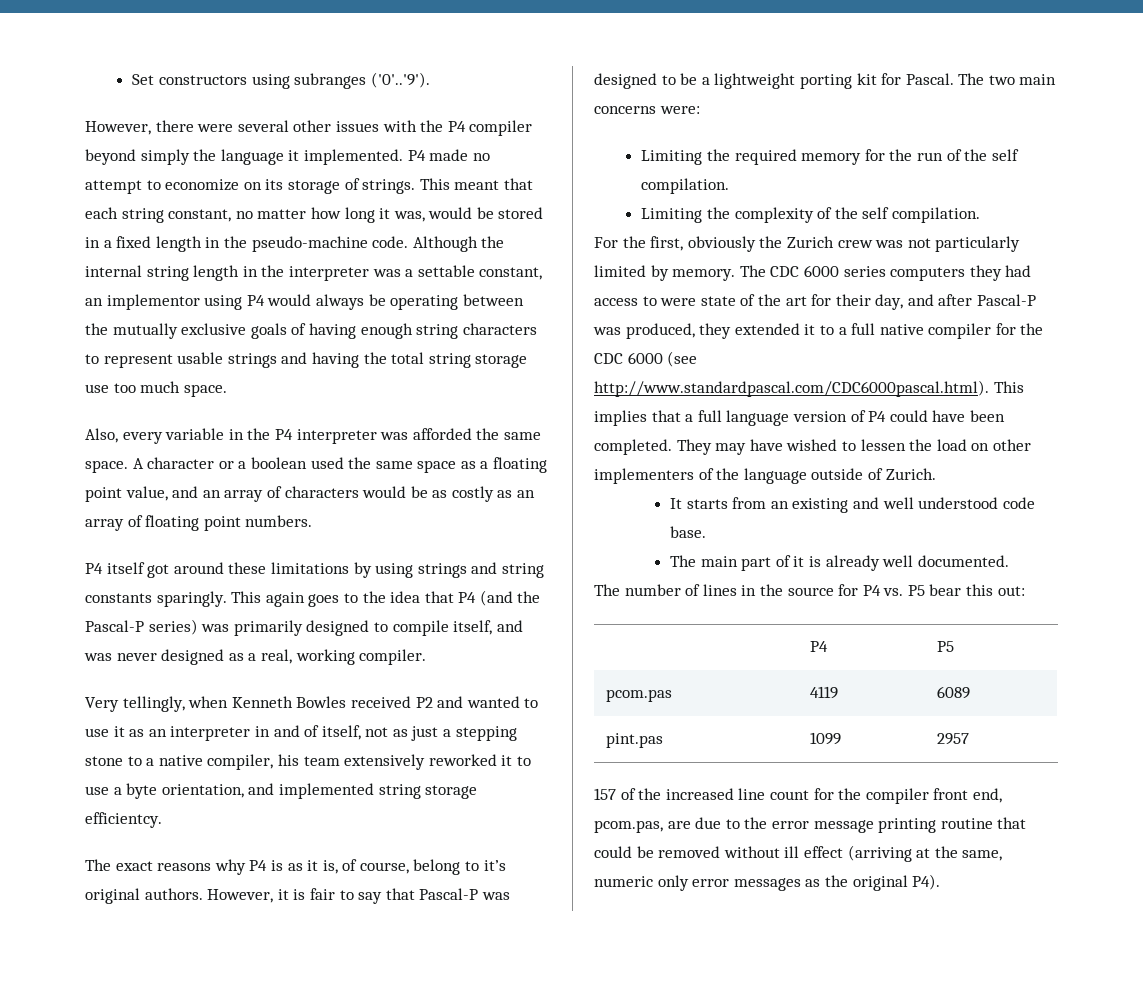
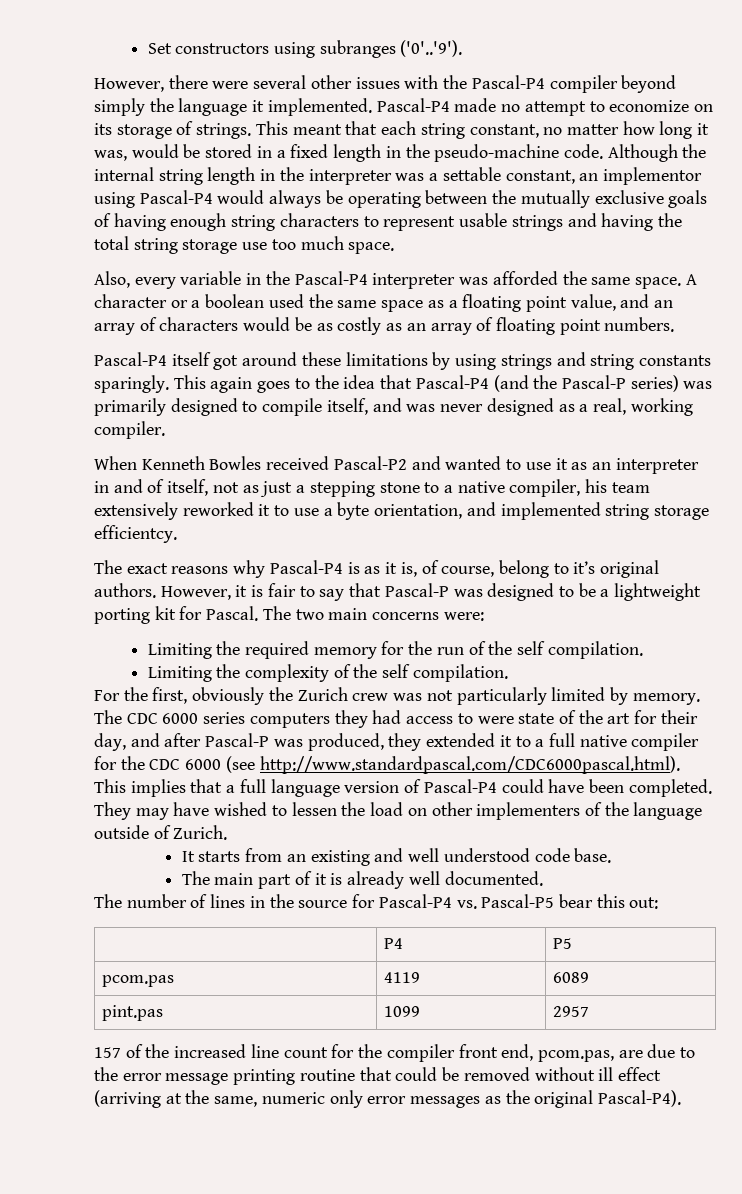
- However, there were several other issues with the P4 compiler beyond simply the language it implemented.
+ However, there were several other issues with the Pascal-P4 compiler beyond simply the language it implemented.
- P4 made no attempt to economize on its storage of strings.
+ Pascal-P4 made no attempt to economize on its storage of strings.
- Although the internal string length in the interpreter was a settable constant, an implementor using P4 would always be operating between the mutually exclusive goals of having enough string characters to represent usable strings and having the total string storage use too much space.
+ Although the internal string length in the interpreter was a settable constant, an implementor using Pascal-P4 would always be operating between the mutually exclusive goals of having enough string characters to represent usable strings and having the total string storage use too much space.
- Also, every variable in the P4 interpreter was afforded the same space.
+ Also, every variable in the Pascal-P4 interpreter was afforded the same space.
- P4 itself got around these limitations by using strings and string constants sparingly.
+ Pascal-P4 itself got around these limitations by using strings and string constants sparingly.
- This again goes to the idea that P4 (and the Pascal-P series) was primarily designed to compile itself, and was never designed as a real, working compiler.
+ This again goes to the idea that Pascal-P4 (and the Pascal-P series) was primarily designed to compile itself, and was never designed as a real, working compiler.
- Very tellingly, when Kenneth Bowles received P2 and wanted to use it as an interpreter in and of itself, not as just a stepping stone to a native compiler, his team extensively reworked it to use a byte orientation, and implemented string storage efficientcy.
+ When Kenneth Bowles received Pascal-P2 and wanted to use it as an interpreter in and of itself, not as just a stepping stone to a native compiler, his team extensively reworked it to use a byte orientation, and implemented string storage efficientcy.
- The exact reasons why P4 is as it is, of course, belong to it’s original authors.
+ The exact reasons why Pascal-P4 is as it is, of course, belong to it’s original authors.
- The CDC 6000 series computers they had access to were state of the art for their day, and after Pascal-P was produced, they extended it to a full native compiler for the CDC 6000 (see http://www.standardpascal.com/CDC6000pascal.html). This implies that a full language version of P4 could have been completed.
+ The CDC 6000 series computers they had access to were state of the art for their day, and after Pascal-P was produced, they extended it to a full native compiler for the CDC 6000 (see http://www.standardpascal.com/CDC6000pascal.html). This implies that a full language version of Pascal-P4 could have been completed.
- The number of lines in the source for P4 vs. P5 bear this out:
+ The number of lines in the source for Pascal-P4 vs. Pascal-P5 bear this out:
- 157 of the increased line count for the compiler front end, pcom.pas, are due to the error message printing routine that could be removed without ill effect (arriving at the same, numeric only error messages as the original P4).
+ 157 of the increased line count for the compiler front end, pcom.pas, are due to the error message printing routine that could be removed without ill effect (arriving at the same, numeric only error messages as the original Pascal-P4).

